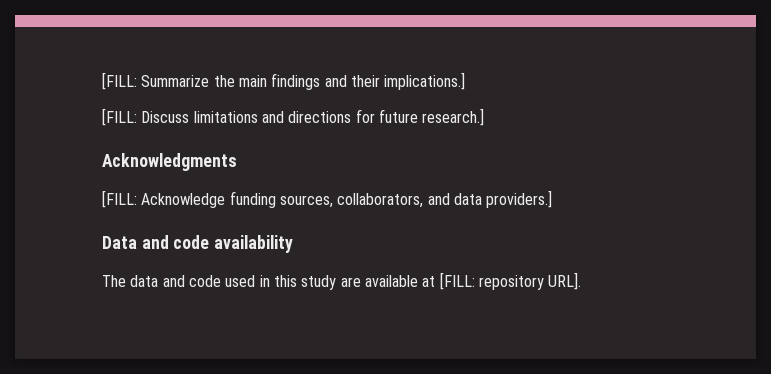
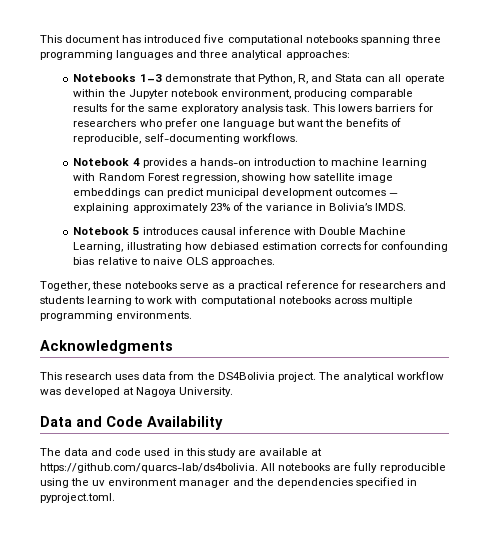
- [FILL: Summarize the main findings and their implications.]
- [FILL: Discuss limitations and directions for future research.]
+ This document has introduced five computational notebooks spanning three programming languages and three analytical approaches:
+ Notebooks 1–3 demonstrate that Python, R, and Stata can all operate within the Jupyter notebook environment, producing comparable results for the same exploratory analysis task. This lowers barriers for researchers who prefer one language but want the benefits of reproducible, self-documenting workflows.
+ Notebook 4 provides a hands-on introduction to machine learning with Random Forest regression, showing how satellite image embeddings can predict municipal development outcomes — explaining approximately 23% of the variance in Bolivia’s IMDS.
+ Notebook 5 introduces causal inference with Double Machine Learning, illustrating how debiased estimation corrects for confounding bias relative to naive OLS approaches.
+ Together, these notebooks serve as a practical reference for researchers and students learning to work with computational notebooks across multiple programming environments.
  Acknowledgments
- [FILL: Acknowledge funding sources, collaborators, and data providers.]
+ This research uses data from the DS4Bolivia project. The analytical workflow was developed at Nagoya University.
- Data and code availability
+ Data and Code Availability
- The data and code used in this study are available at [FILL: repository URL].
+ The data and code used in this study are available at https://github.com/quarcs-lab/ds4bolivia. All notebooks are fully reproducible using the uv environment manager and the dependencies specified in pyproject.toml.

